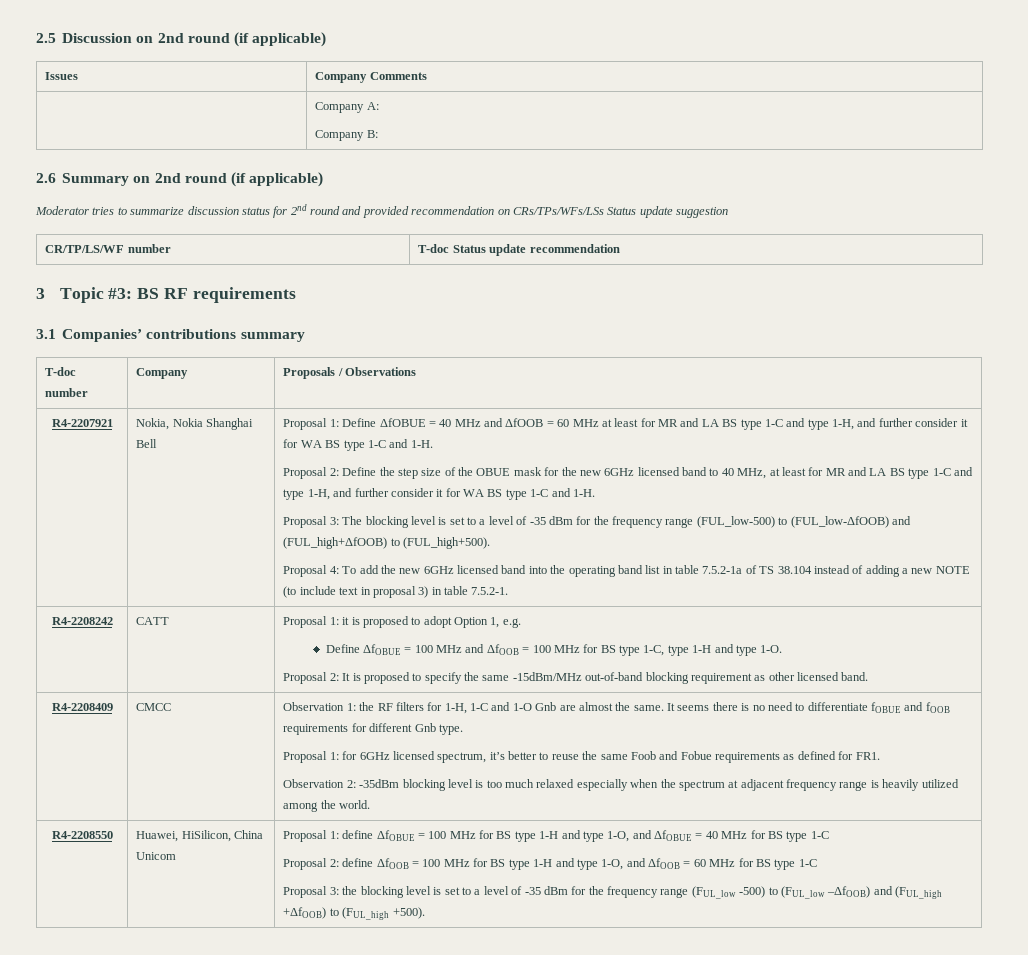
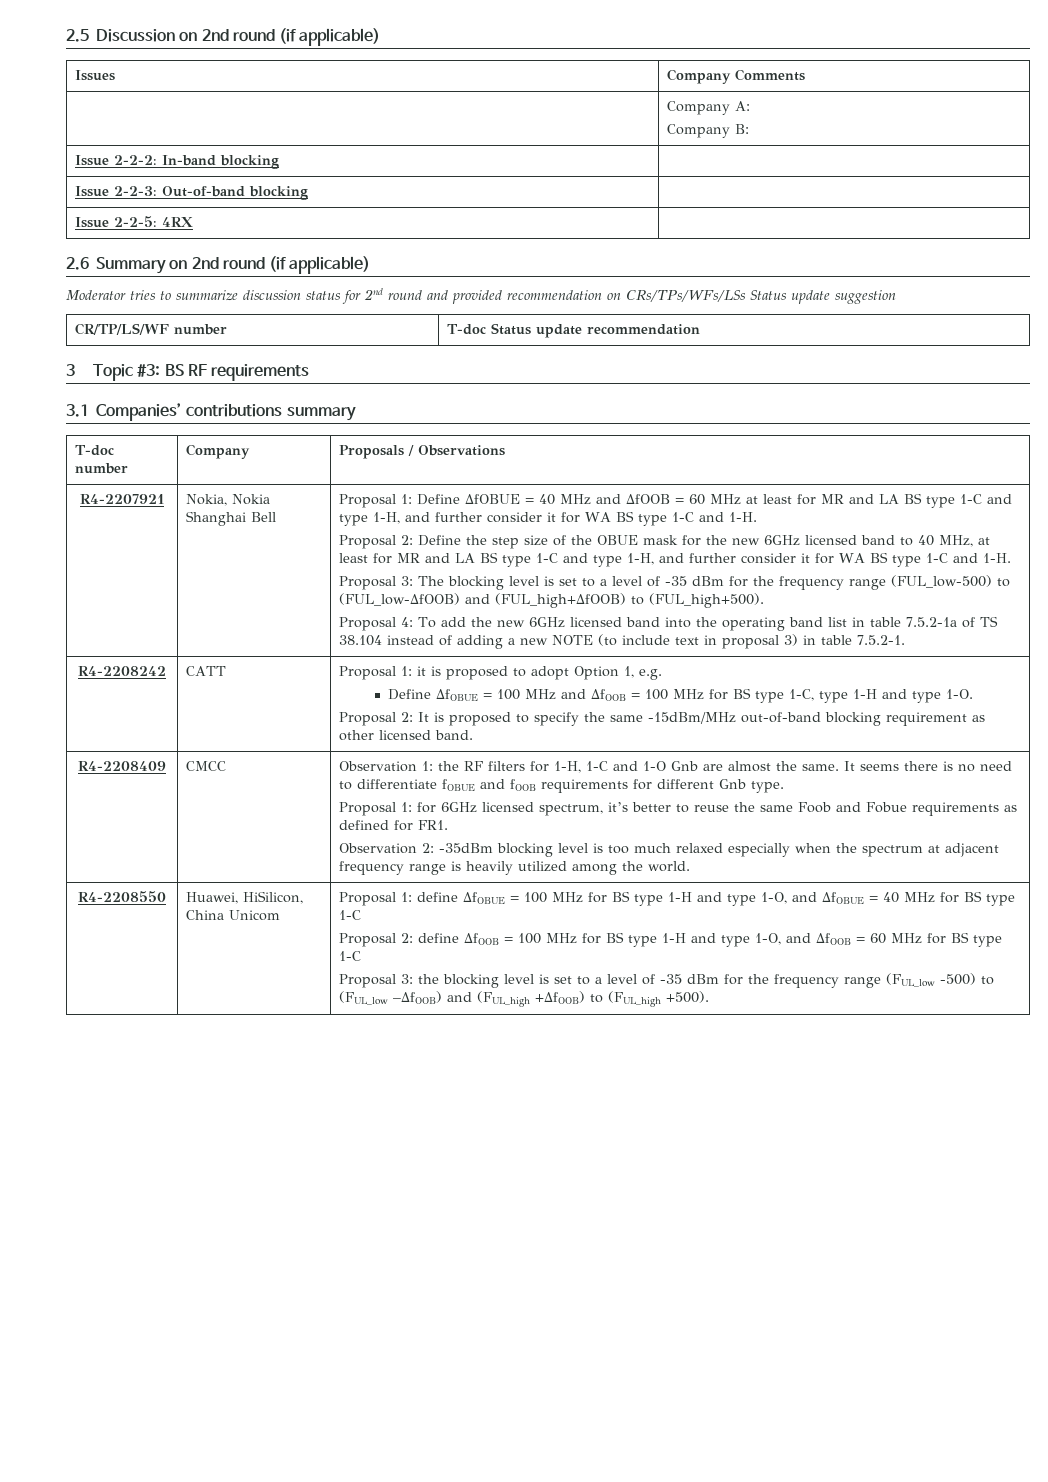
+ Issue 2-2-2: In-band blocking |
+ Issue 2-2-3: Out-of-band blocking |
+ Issue 2-2-5: 4RX |

